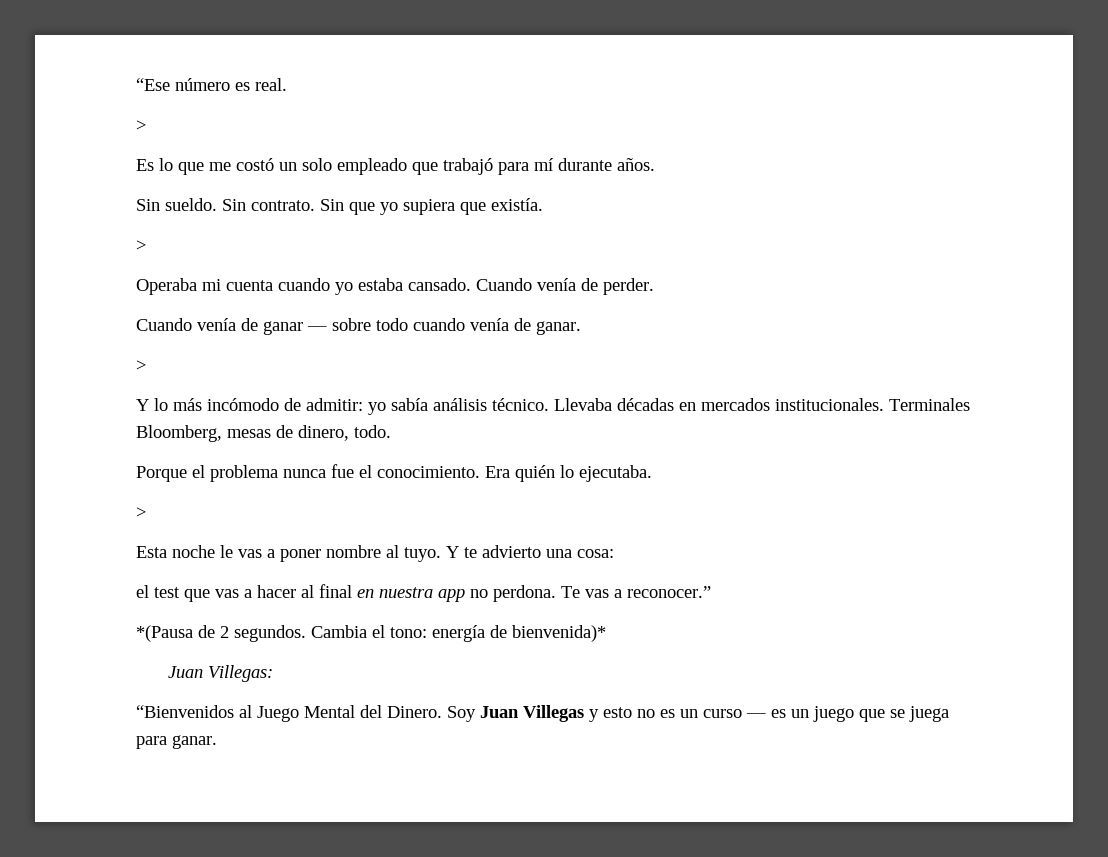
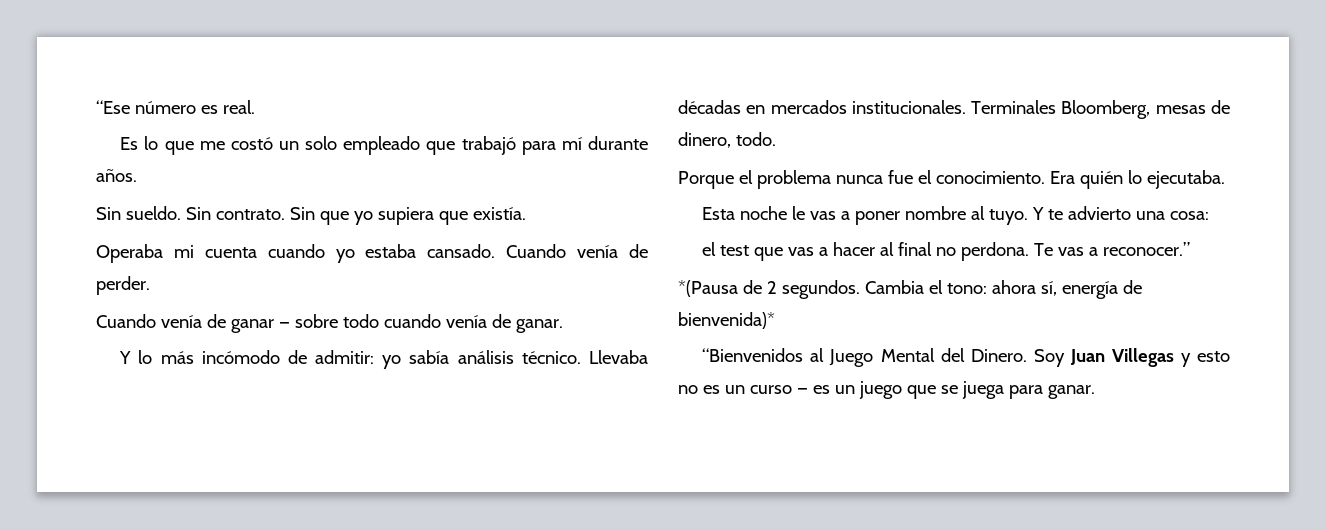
  “Ese número es real.
- >
  Sin que yo supiera que existía.
- >
  Cuando venía de ganar — sobre todo cuando venía de ganar.
- >
  Era quién lo ejecutaba.
- >
- el test que vas a hacer al final en nuestra app no perdona.
+ el test que vas a hacer al final no perdona.
- Cambia el tono: energía de bienvenida)*
+ Cambia el tono: ahora sí, energía de bienvenida)*
- Juan Villegas:

